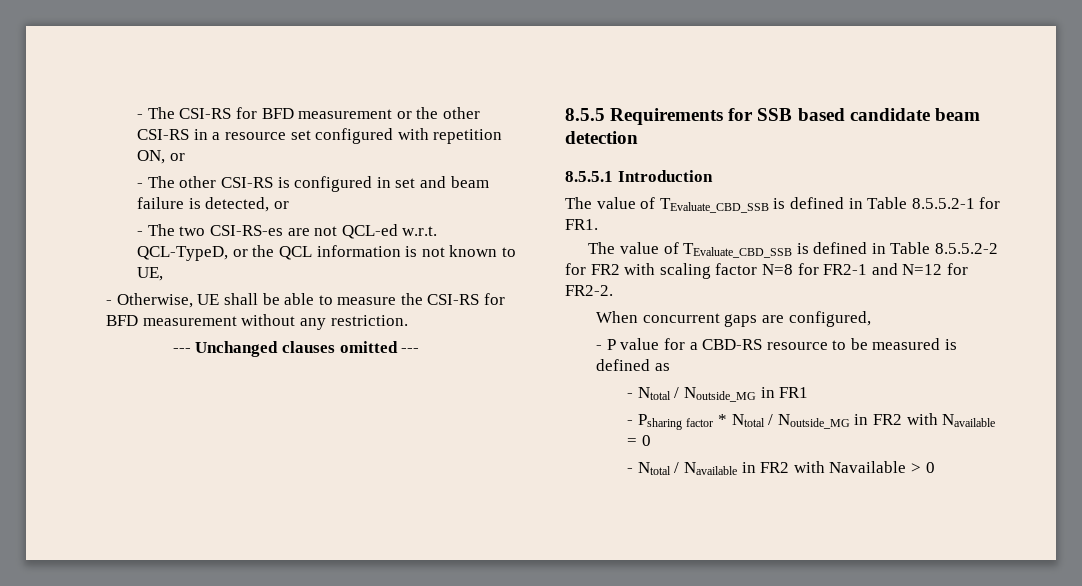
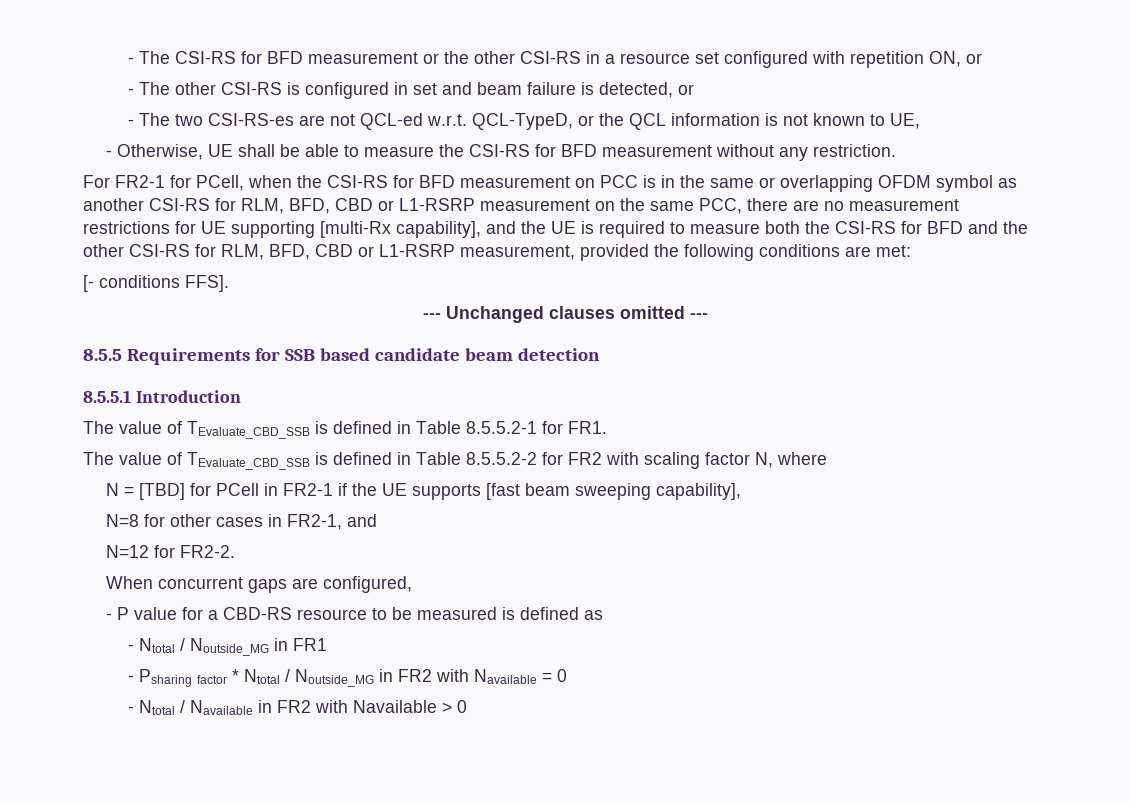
+ For FR2-1 for PCell, when the CSI-RS for BFD measurement on PCC is in the same or overlapping OFDM symbol as another CSI-RS for RLM, BFD, CBD or L1-RSRP measurement on the same PCC, there are no measurement restrictions for UE supporting [multi-Rx capability], and the UE is required to measure both the CSI-RS for BFD and the other CSI-RS for RLM, BFD, CBD or L1-RSRP measurement, provided the following conditions are met:
+ [- conditions FFS].
- The value of TEvaluate_CBD_SSB is defined in Table 8.5.5.2-2 for FR2 with scaling factor N=8 for FR2-1 and N=12 for FR2-2.
+ The value of TEvaluate_CBD_SSB is defined in Table 8.5.5.2-2 for FR2 with scaling factor N, where
+ N = [TBD] for PCell in FR2-1 if the UE supports [fast beam sweeping capability],
+ N=8 for other cases in FR2-1, and
+ N=12 for FR2-2.

